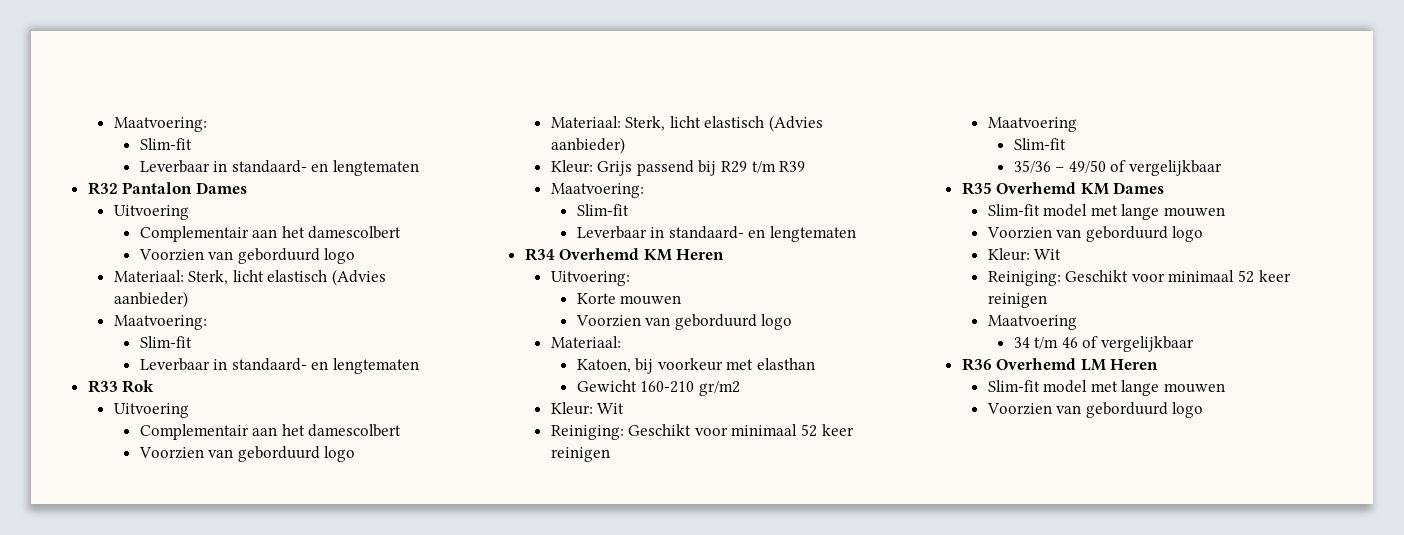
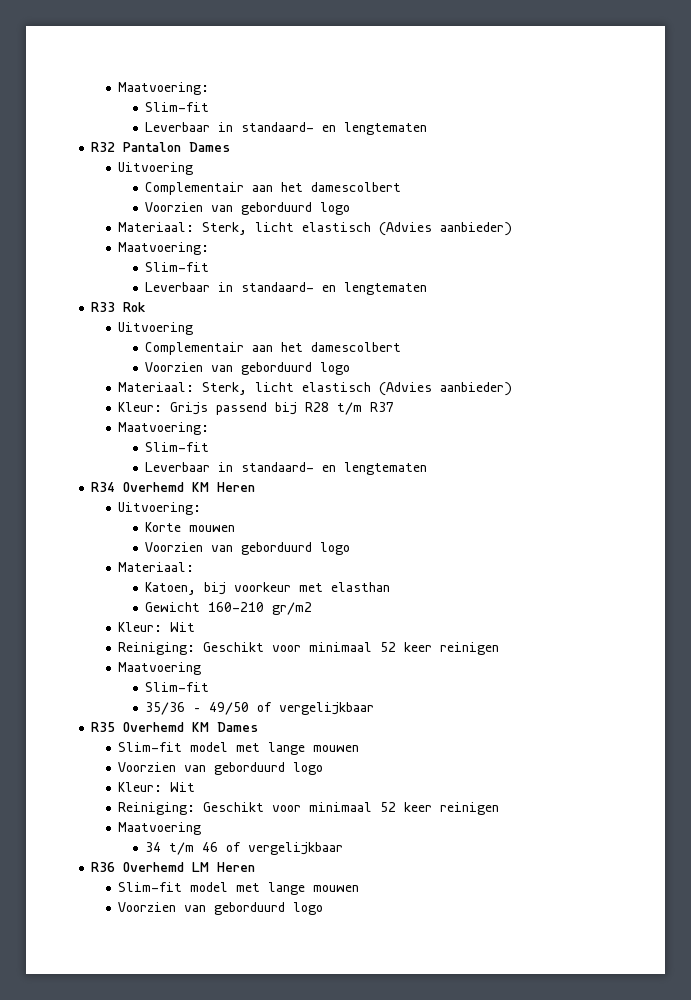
- Kleur: Grijs passend bij R29 t/m R39
+ Kleur: Grijs passend bij R28 t/m R37

